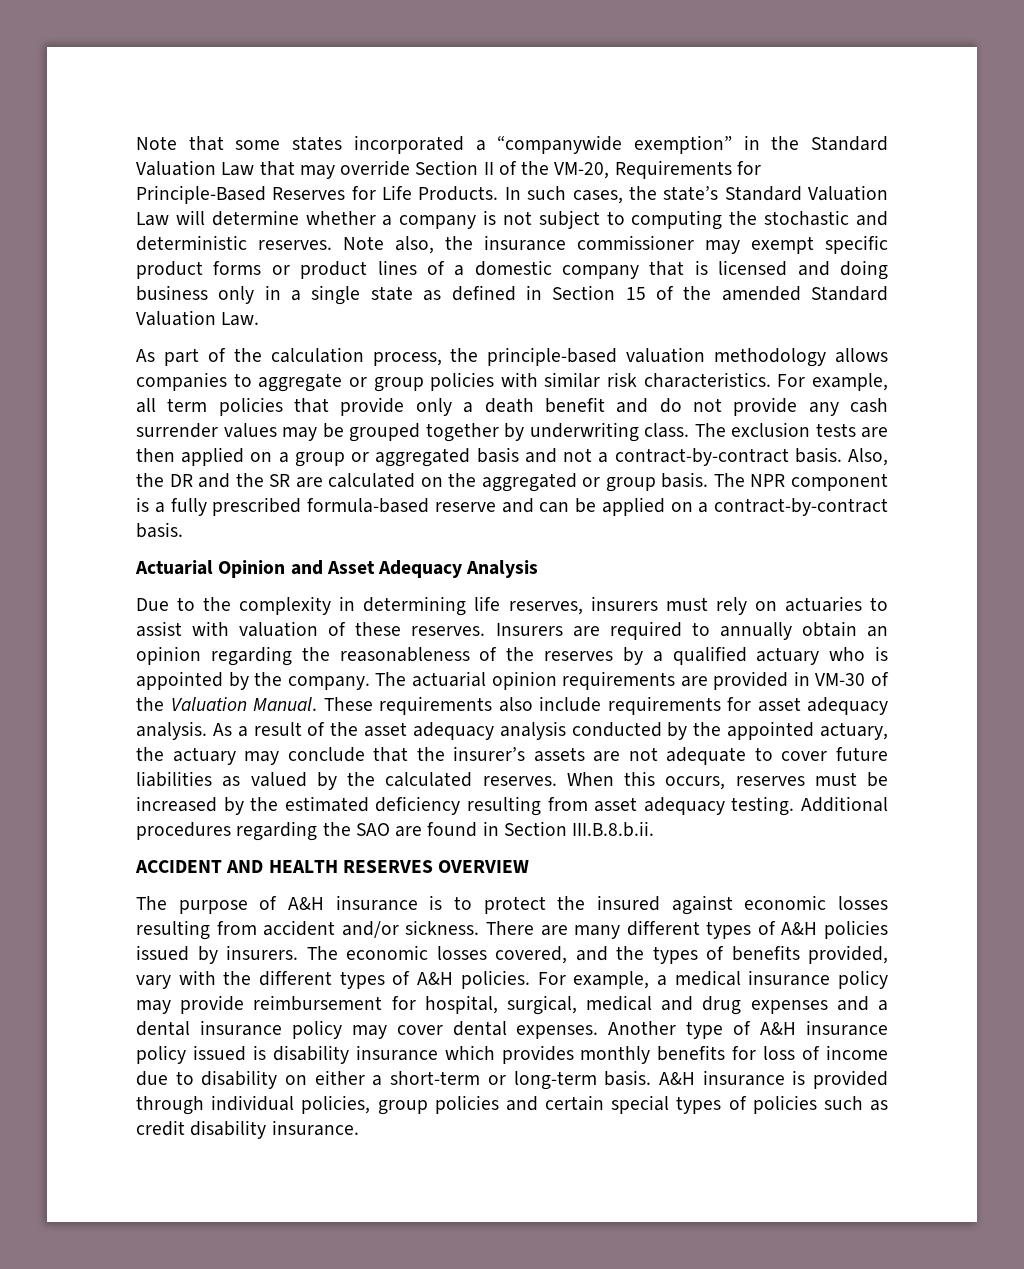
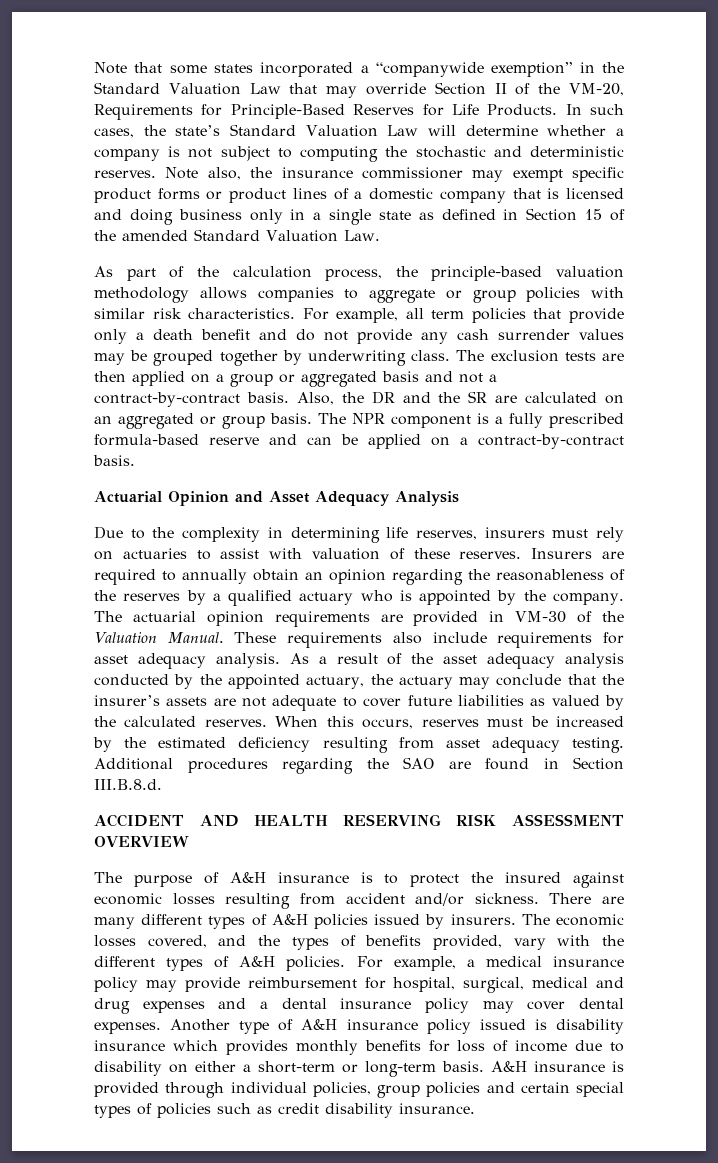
- Also, the DR and the SR are calculated on the aggregated or group basis.
+ Also, the DR and the SR are calculated on an aggregated or group basis.
- Additional procedures regarding the SAO are found in Section III.B.8.b.ii.
+ Additional procedures regarding the SAO are found in Section III.B.8.d.
- ACCIDENT AND HEALTH RESERVES OVERVIEW
+ ACCIDENT AND HEALTH RESERVING RISK ASSESSMENT OVERVIEW

